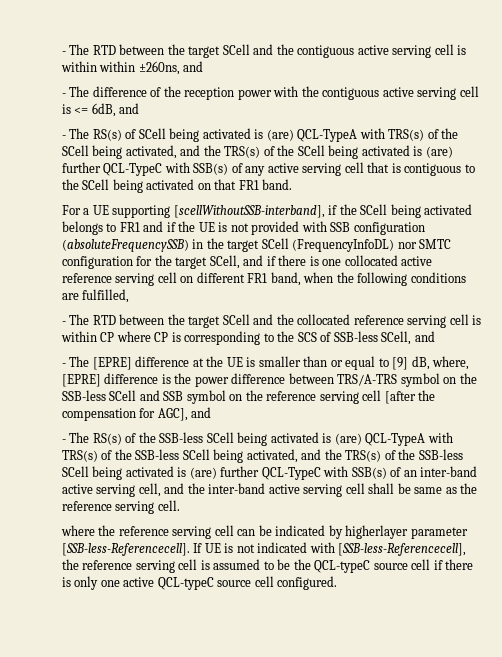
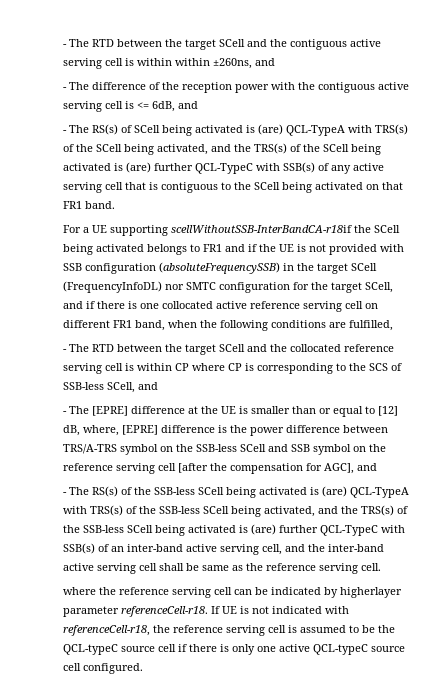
- For a UE supporting [scellWithoutSSB-interband], if the SCell being activated belongs to FR1 and if the UE is not provided with SSB configuration (absoluteFrequencySSB) in the target SCell (FrequencyInfoDL) nor SMTC configuration for the target SCell, and if there is one collocated active reference serving cell on different FR1 band, when the following conditions are fulfilled,
+ For a UE supporting scellWithoutSSB-InterBandCA-r18if the SCell being activated belongs to FR1 and if the UE is not provided with SSB configuration (absoluteFrequencySSB) in the target SCell (FrequencyInfoDL) nor SMTC configuration for the target SCell, and if there is one collocated active reference serving cell on different FR1 band, when the following conditions are fulfilled,
- - The [EPRE] difference at the UE is smaller than or equal to [9] dB, where, [EPRE] difference is the power difference between TRS/A-TRS symbol on the SSB-less SCell and SSB symbol on the reference serving cell [after the compensation for AGC], and
+ - The [EPRE] difference at the UE is smaller than or equal to [12] dB, where, [EPRE] difference is the power difference between TRS/A-TRS symbol on the SSB-less SCell and SSB symbol on the reference serving cell [after the compensation for AGC], and
- where the reference serving cell can be indicated by higherlayer parameter [SSB-less-Referencecell].
+ where the reference serving cell can be indicated by higherlayer parameter referenceCell-r18.
- If UE is not indicated with [SSB-less-Referencecell], the reference serving cell is assumed to be the QCL-typeC source cell if there is only one active QCL-typeC source cell configured.
+ If UE is not indicated with referenceCell-r18, the reference serving cell is assumed to be the QCL-typeC source cell if there is only one active QCL-typeC source cell configured.

